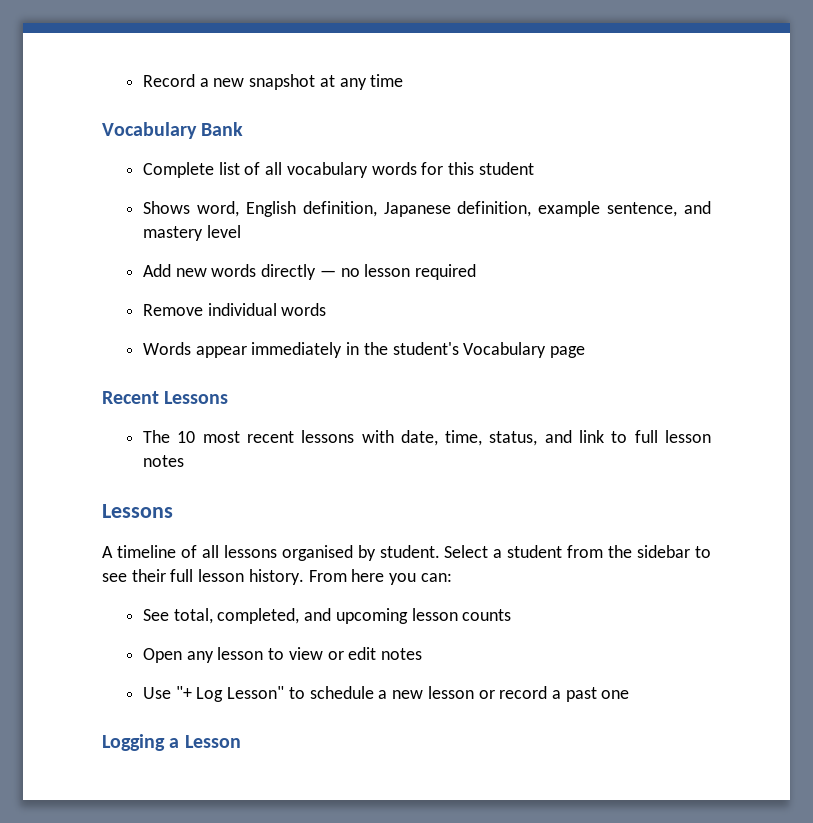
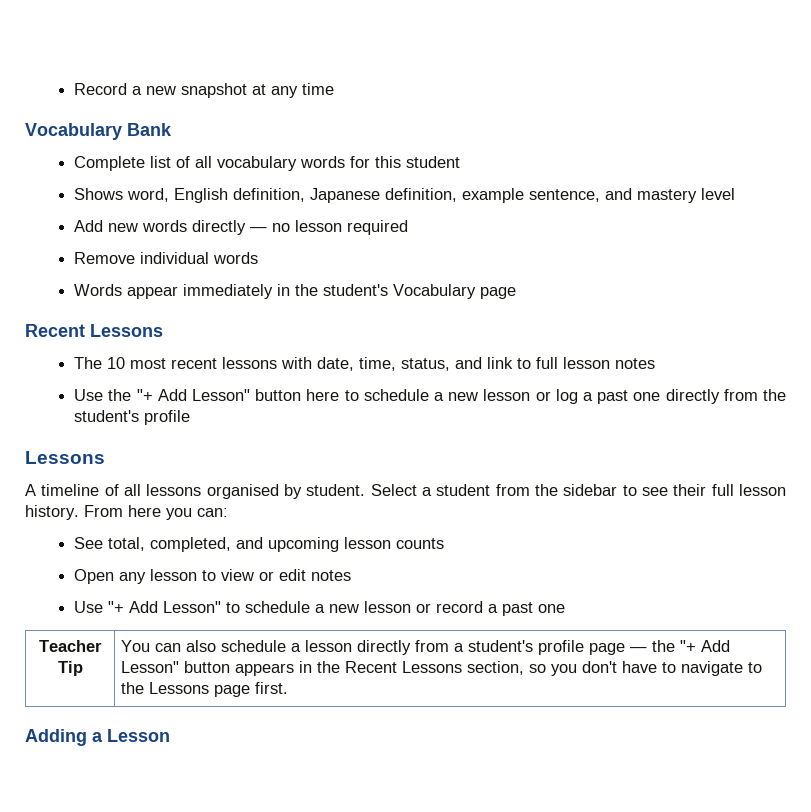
+ Use the "+ Add Lesson" button here to schedule a new lesson or log a past one directly from the student's profile
- Use "+ Log Lesson" to schedule a new lesson or record a past one
+ Use "+ Add Lesson" to schedule a new lesson or record a past one
- Logging a Lesson
+ Teacher Tip | You can also schedule a lesson directly from a student's profile page — the "+ Add Lesson" button appears in the Recent Lessons section, so you don't have to navigate to the Lessons page first.
+ Adding a Lesson

